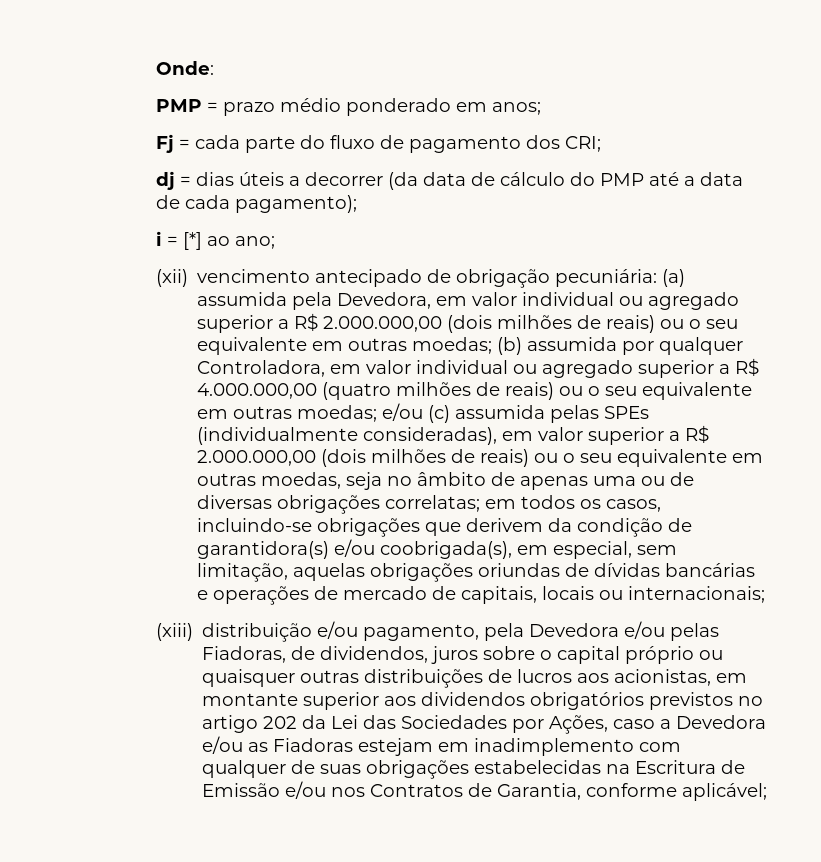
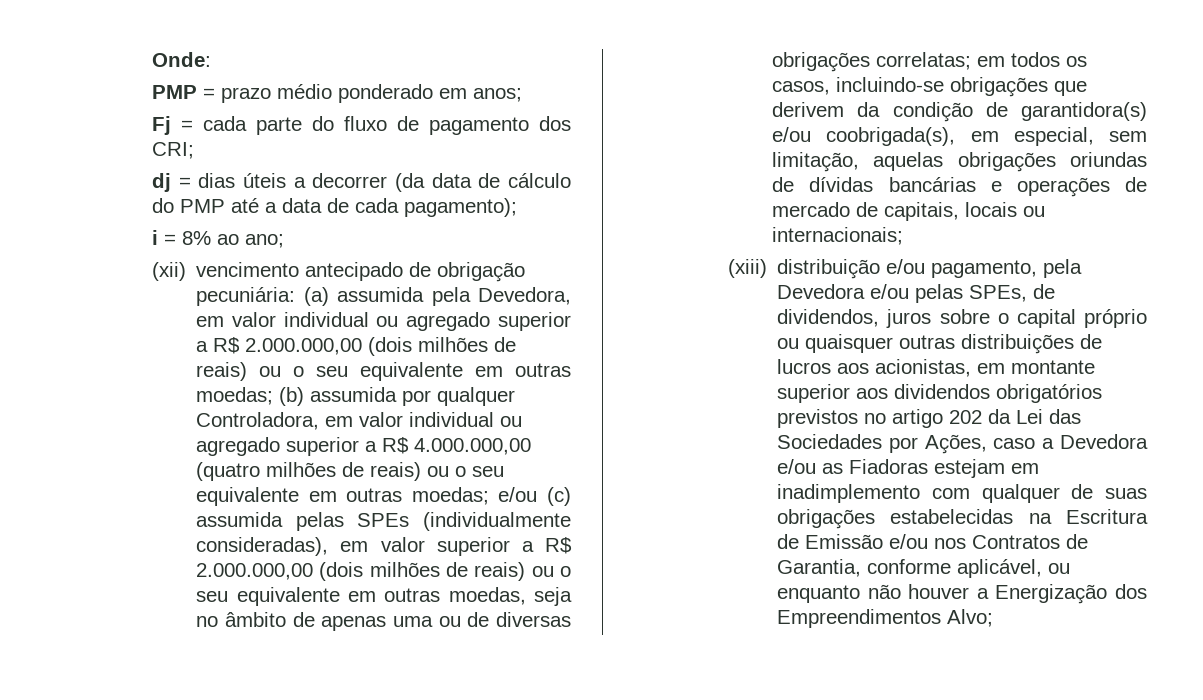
- i = [*] ao ano;
+ i = 8% ao ano;
- (xiii) distribuição e/ou pagamento, pela Devedora e/ou pelas Fiadoras, de dividendos, juros sobre o capital próprio ou quaisquer outras distribuições de lucros aos acionistas, em montante superior aos dividendos obrigatórios previstos no artigo 202 da Lei das Sociedades por Ações, caso a Devedora e/ou as Fiadoras estejam em inadimplemento com qualquer de suas obrigações estabelecidas na Escritura de Emissão e/ou nos Contratos de Garantia, conforme aplicável;
+ (xiii) distribuição e/ou pagamento, pela Devedora e/ou pelas SPEs, de dividendos, juros sobre o capital próprio ou quaisquer outras distribuições de lucros aos acionistas, em montante superior aos dividendos obrigatórios previstos no artigo 202 da Lei das Sociedades por Ações, caso a Devedora e/ou as Fiadoras estejam em inadimplemento com qualquer de suas obrigações estabelecidas na Escritura de Emissão e/ou nos Contratos de Garantia, conforme aplicável, ou enquanto não houver a Energização dos Empreendimentos Alvo;

